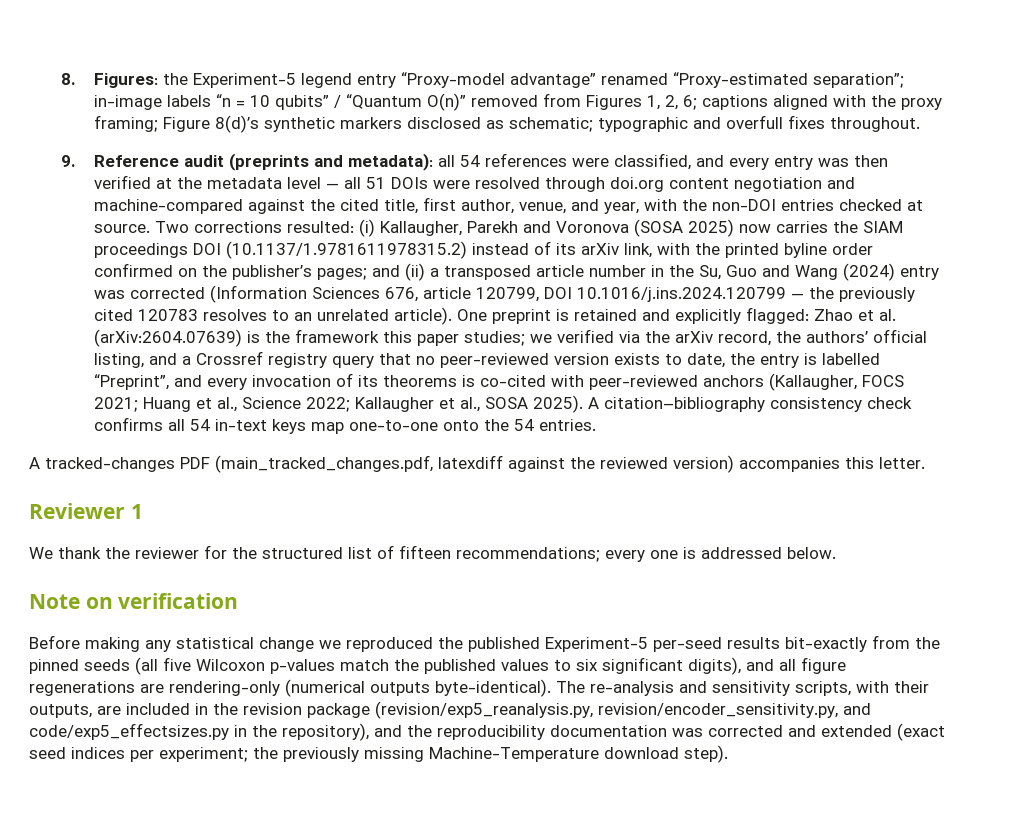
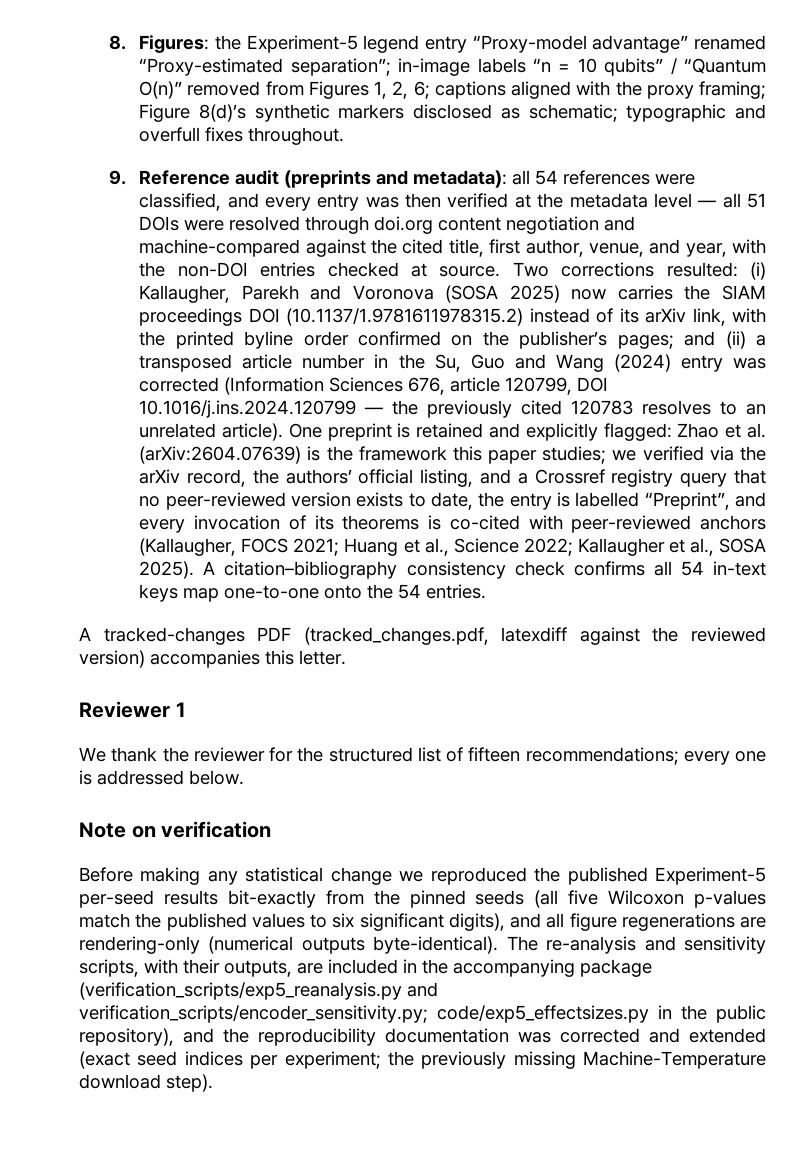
- A tracked-changes PDF (main_tracked_changes.pdf, latexdiff against the reviewed version) accompanies this letter.
+ A tracked-changes PDF (tracked_changes.pdf, latexdiff against the reviewed version) accompanies this letter.
- The re-analysis and sensitivity scripts, with their outputs, are included in the revision package (revision/exp5_reanalysis.py, revision/encoder_sensitivity.py, and code/exp5_effectsizes.py in the repository), and the reproducibility documentation was corrected and extended (exact seed indices per experiment; the previously missing Machine-Temperature download step).
+ The re-analysis and sensitivity scripts, with their outputs, are included in the accompanying package (verification_scripts/exp5_reanalysis.py and verification_scripts/encoder_sensitivity.py; code/exp5_effectsizes.py in the public repository), and the reproducibility documentation was corrected and extended (exact seed indices per experiment; the previously missing Machine-Temperature download step).

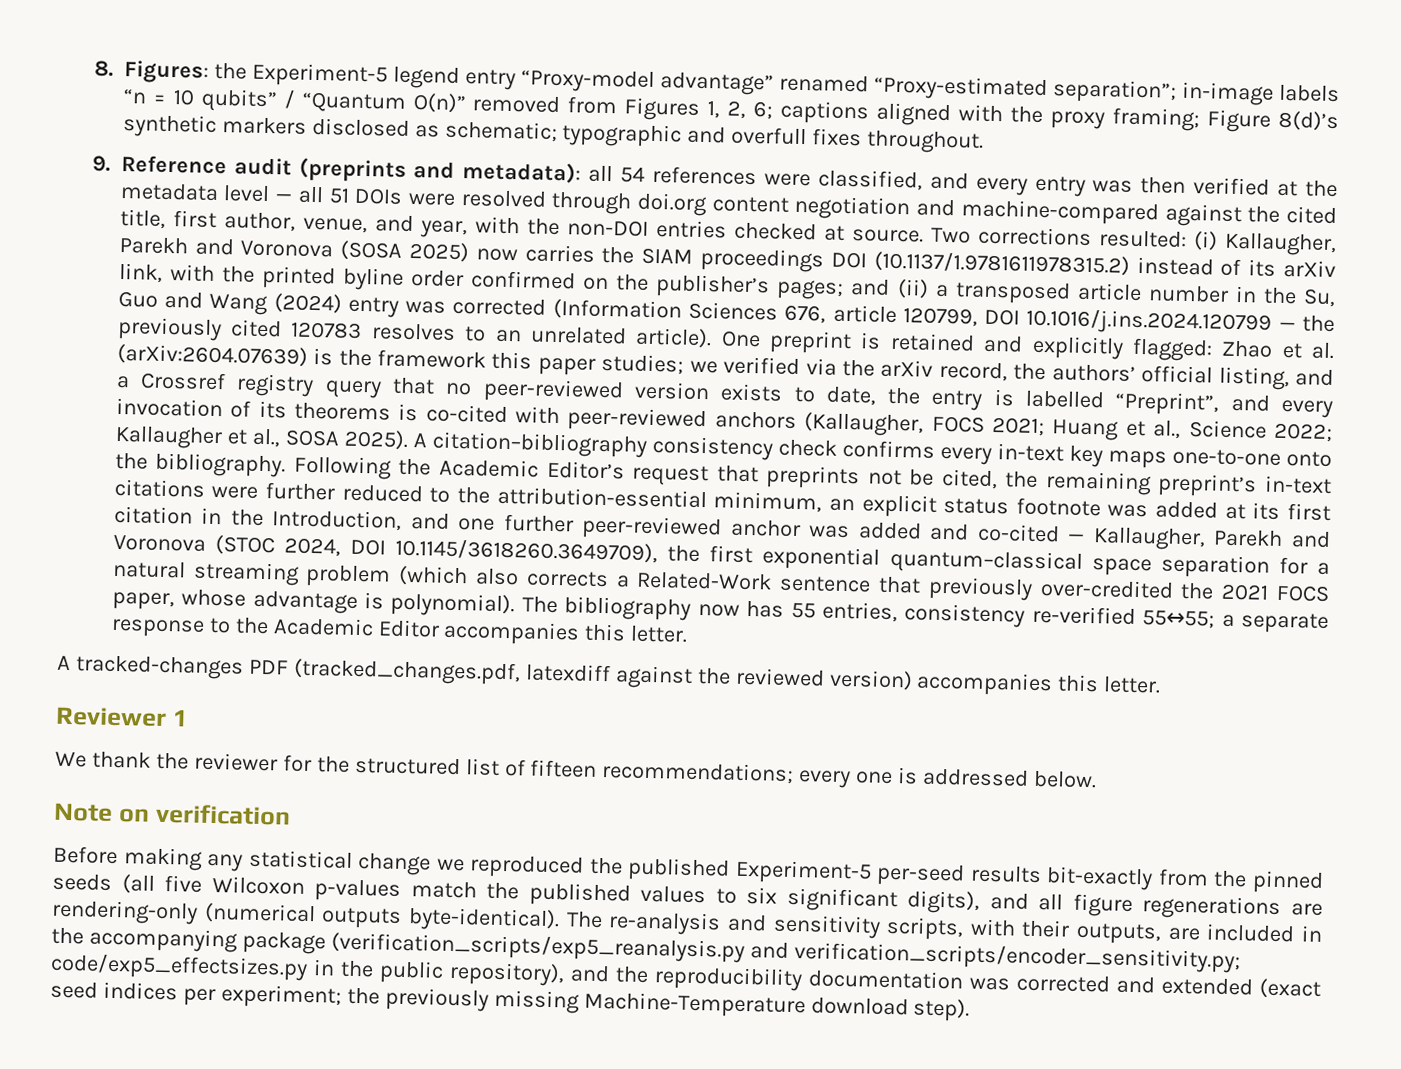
- A citation–bibliography consistency check confirms all 54 in-text keys map one-to-one onto the 54 entries.
+ A citation–bibliography consistency check confirms every in-text key maps one-to-one onto the bibliography. Following the Academic Editor’s request that preprints not be cited, the remaining preprint’s in-text citations were further reduced to the attribution-essential minimum, an explicit status footnote was added at its first citation in the Introduction, and one further peer-reviewed anchor was added and co-cited — Kallaugher, Parekh and Voronova (STOC 2024, DOI 10.1145/3618260.3649709), the first exponential quantum–classical space separation for a natural streaming problem (which also corrects a Related-Work sentence that previously over-credited the 2021 FOCS paper, whose advantage is polynomial). The bibliography now has 55 entries, consistency re-verified 55↔55; a separate response to the Academic Editor accompanies this letter.

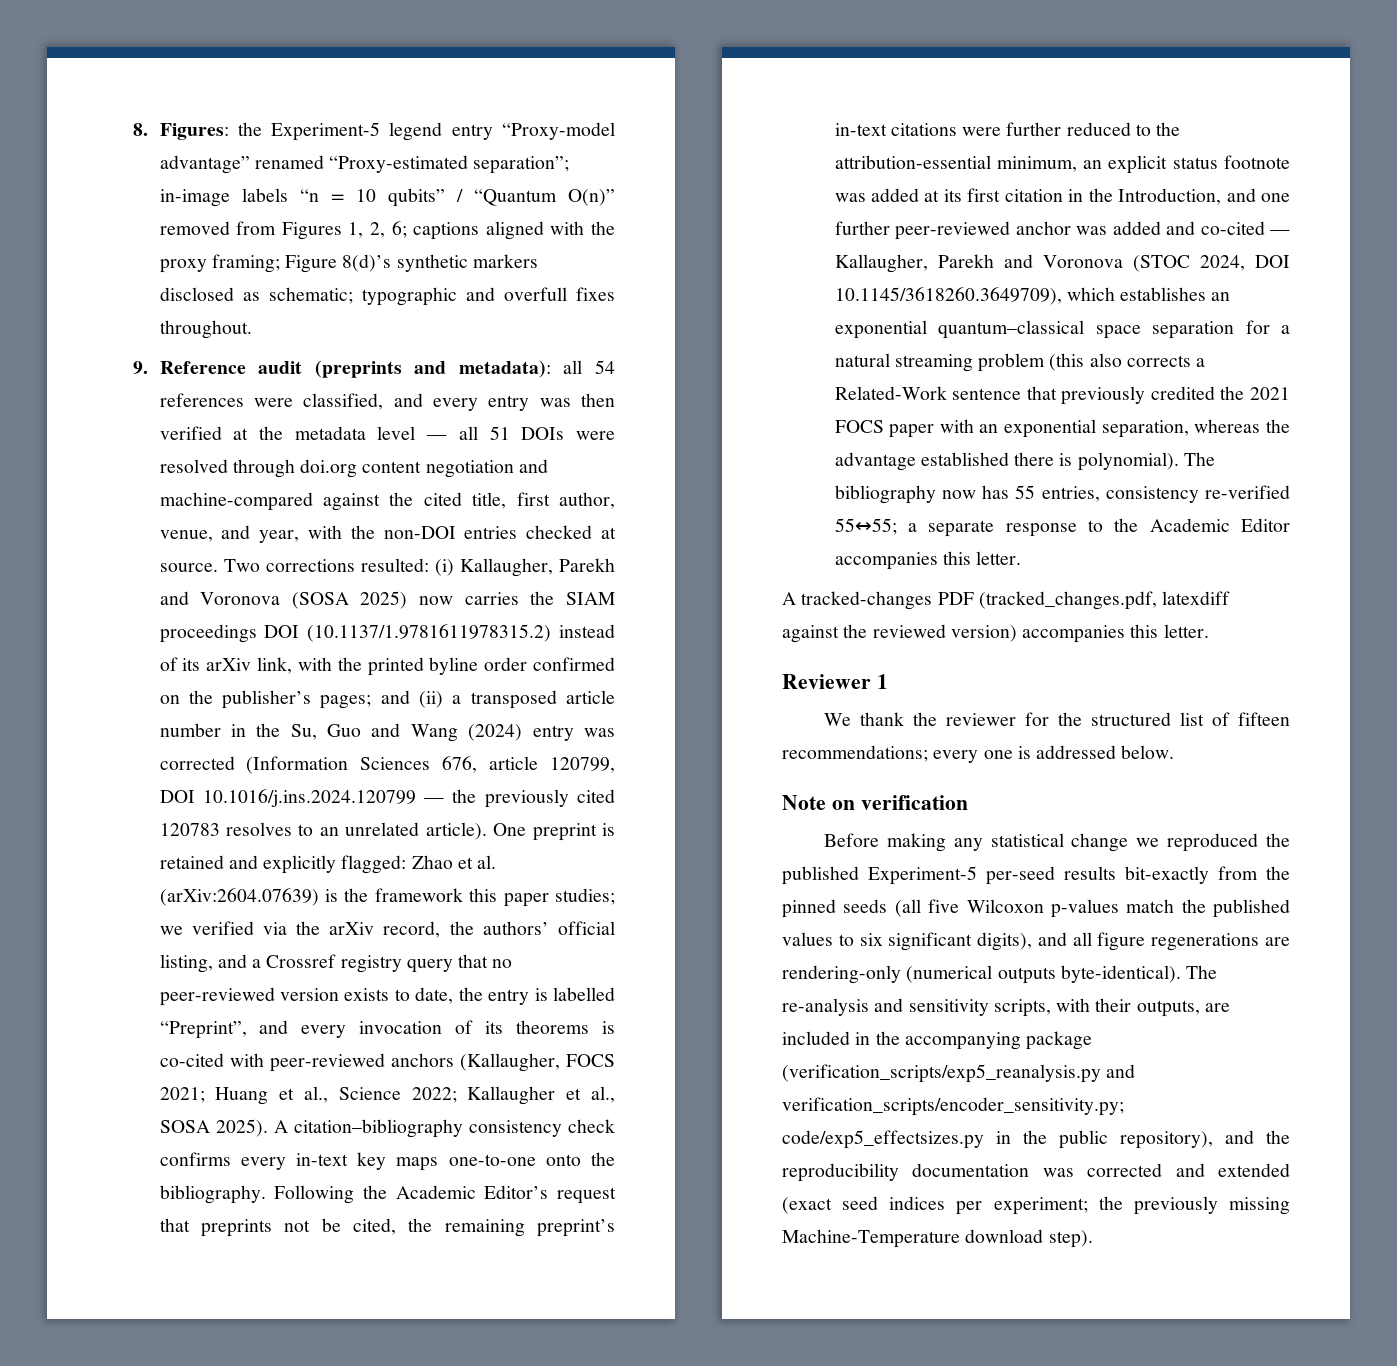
- Following the Academic Editor’s request that preprints not be cited, the remaining preprint’s in-text citations were further reduced to the attribution-essential minimum, an explicit status footnote was added at its first citation in the Introduction, and one further peer-reviewed anchor was added and co-cited — Kallaugher, Parekh and Voronova (STOC 2024, DOI 10.1145/3618260.3649709), the first exponential quantum–classical space separation for a natural streaming problem (which also corrects a Related-Work sentence that previously over-credited the 2021 FOCS paper, whose advantage is polynomial).
+ Following the Academic Editor’s request that preprints not be cited, the remaining preprint’s in-text citations were further reduced to the attribution-essential minimum, an explicit status footnote was added at its first citation in the Introduction, and one further peer-reviewed anchor was added and co-cited — Kallaugher, Parekh and Voronova (STOC 2024, DOI 10.1145/3618260.3649709), which establishes an exponential quantum–classical space separation for a natural streaming problem (this also corrects a Related-Work sentence that previously credited the 2021 FOCS paper with an exponential separation, whereas the advantage established there is polynomial).

